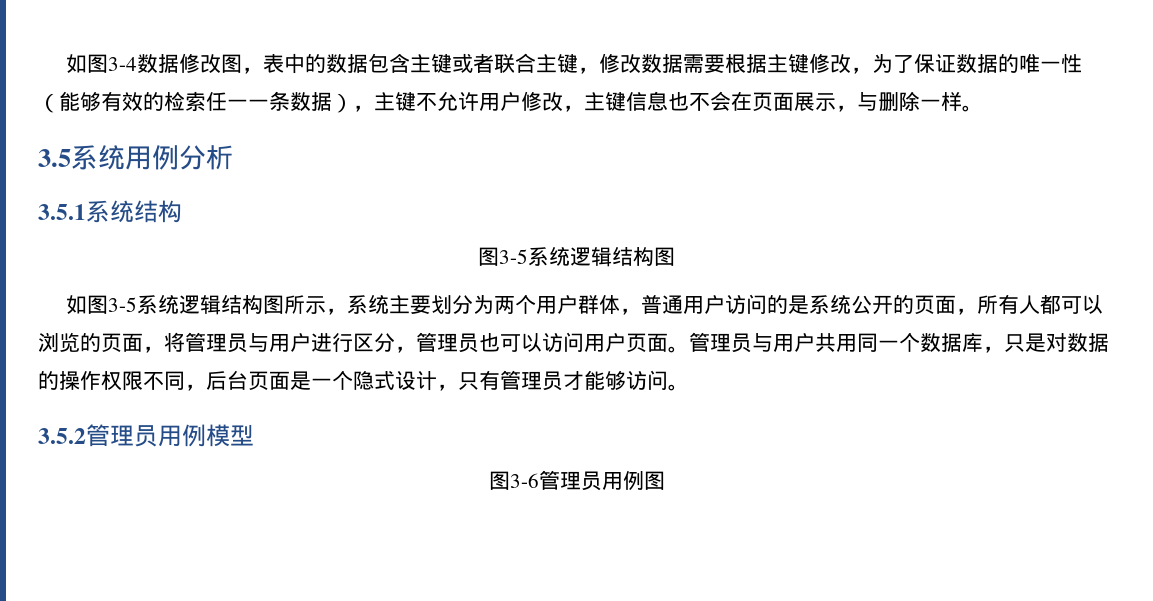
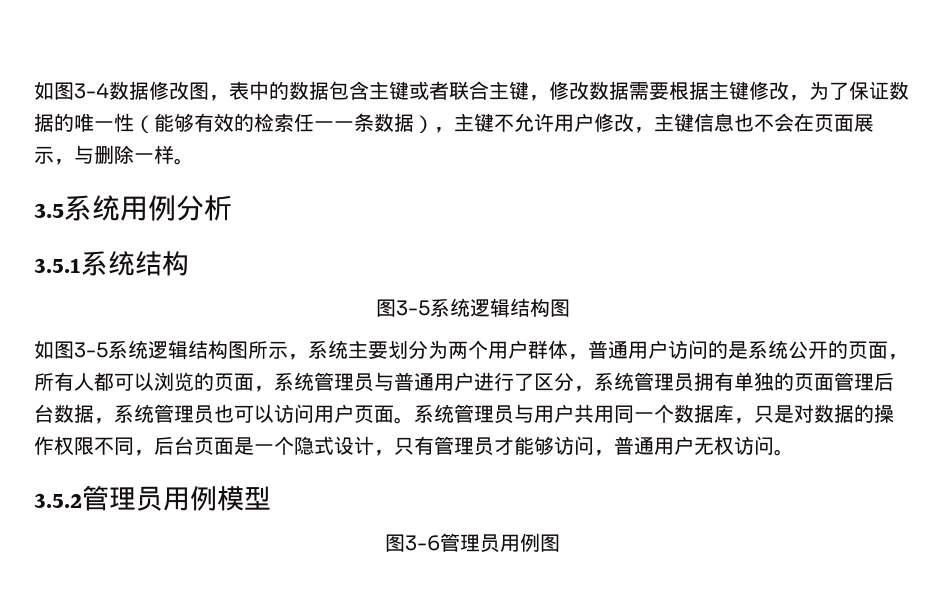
- 如图3-5系统逻辑结构图所示，系统主要划分为两个用户群体，普通用户访问的是系统公开的页面，所有人都可以浏览的页面，将管理员与用户进行区分，管理员也可以访问用户页面。
+ 如图3-5系统逻辑结构图所示，系统主要划分为两个用户群体，普通用户访问的是系统公开的页面，所有人都可以浏览的页面，系统管理员与普通用户进行了区分，系统管理员拥有单独的页面管理后台数据，系统管理员也可以访问用户页面。
- 管理员与用户共用同一个数据库，只是对数据的操作权限不同，后台页面是一个隐式设计，只有管理员才能够访问。
+ 系统管理员与用户共用同一个数据库，只是对数据的操作权限不同，后台页面是一个隐式设计，只有管理员才能够访问，普通用户无权访问。

